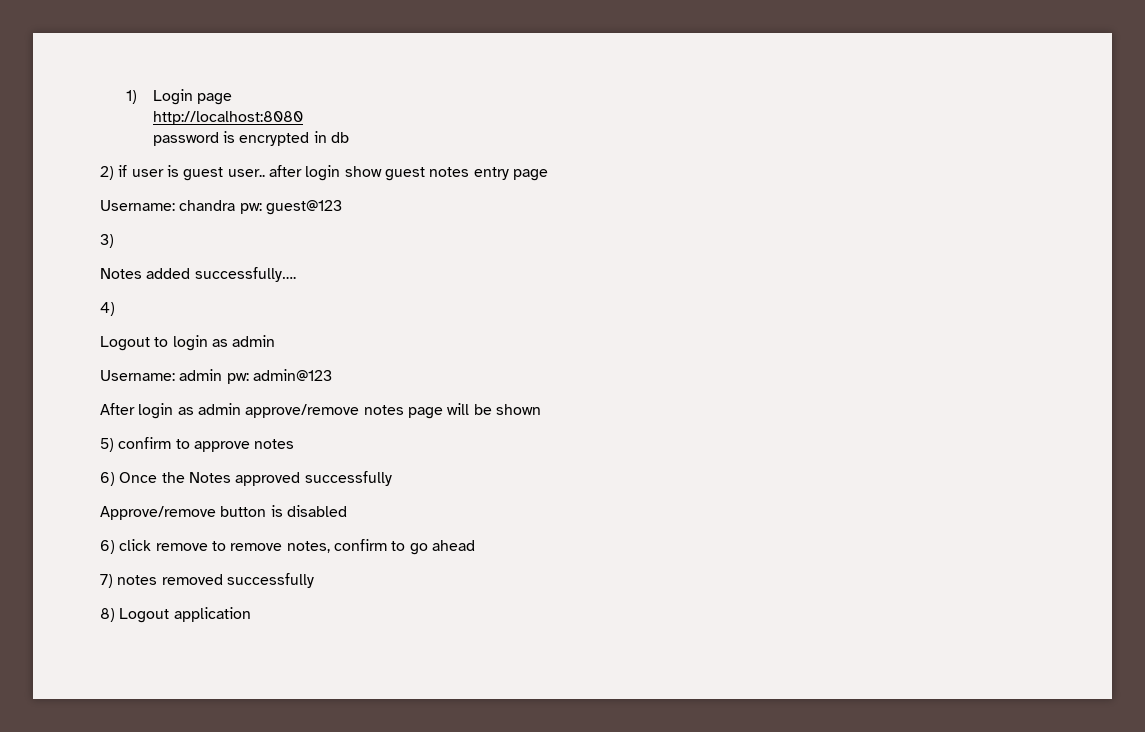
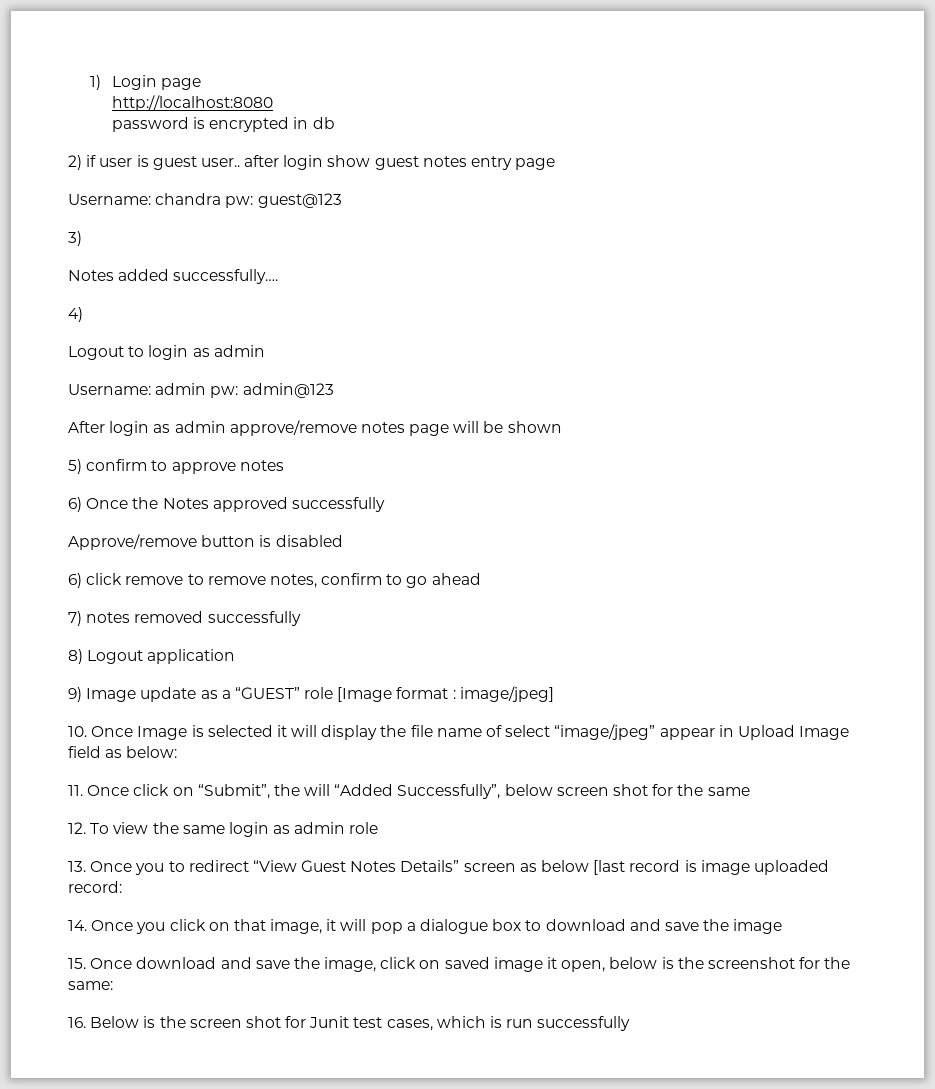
+ 9) Image update as a “GUEST” role [Image format : image/jpeg]
+ 10. Once Image is selected it will display the file name of select “image/jpeg” appear in Upload Image field as below:
+ 11. Once click on “Submit”, the will “Added Successfully”, below screen shot for the same
+ 12. To view the same login as admin role
+ 13. Once you to redirect “View Guest Notes Details” screen as below [last record is image uploaded record:
+ 14. Once you click on that image, it will pop a dialogue box to download and save the image
+ 15. Once download and save the image, click on saved image it open, below is the screenshot for the same:
+ 16. Below is the screen shot for Junit test cases, which is run successfully

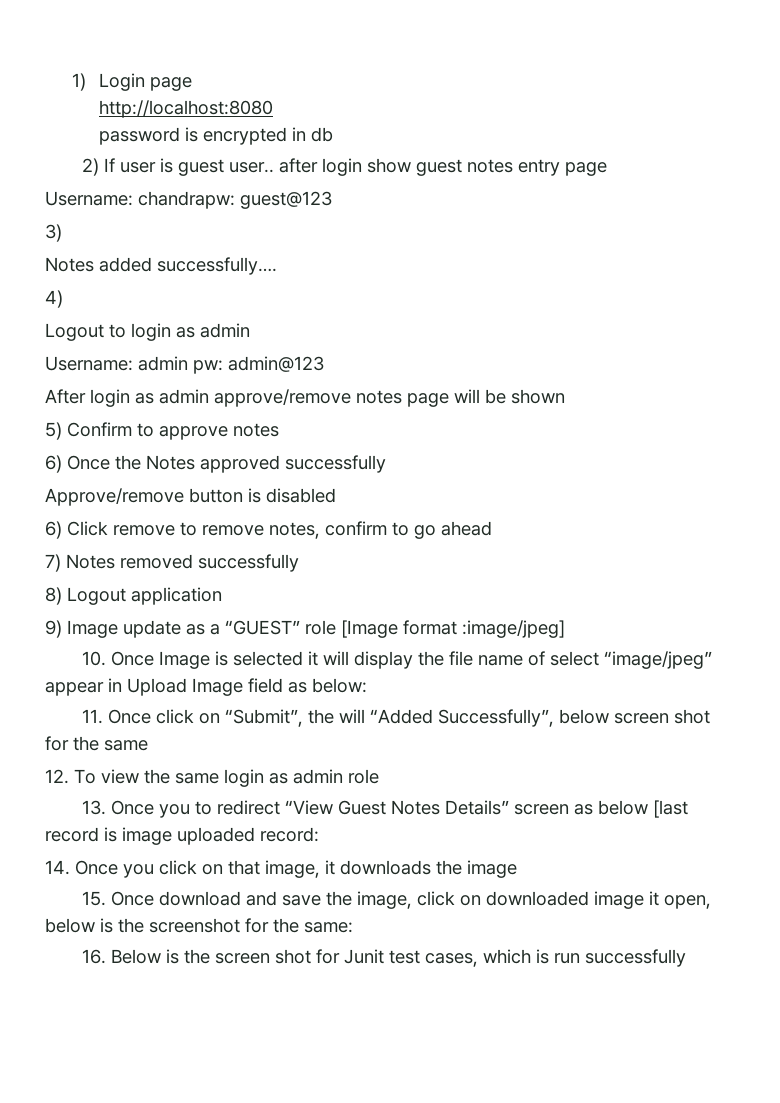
- 2) if user is guest user.. after login show guest notes entry page
+ 2) If user is guest user.. after login show guest notes entry page
- Username: chandra pw: guest@123
+ Username: chandrapw: guest@123
- 5) confirm to approve notes
+ 5) Confirm to approve notes
- 6) click remove to remove notes, confirm to go ahead
+ 6) Click remove to remove notes, confirm to go ahead
- 7) notes removed successfully
+ 7) Notes removed successfully
- 9) Image update as a “GUEST” role [Image format : image/jpeg]
+ 9) Image update as a “GUEST” role [Image format :image/jpeg]
- 14. Once you click on that image, it will pop a dialogue box to download and save the image
+ 14. Once you click on that image, it downloads the image
- 15. Once download and save the image, click on saved image it open, below is the screenshot for the same:
+ 15. Once download and save the image, click on downloaded image it open, below is the screenshot for the same:

